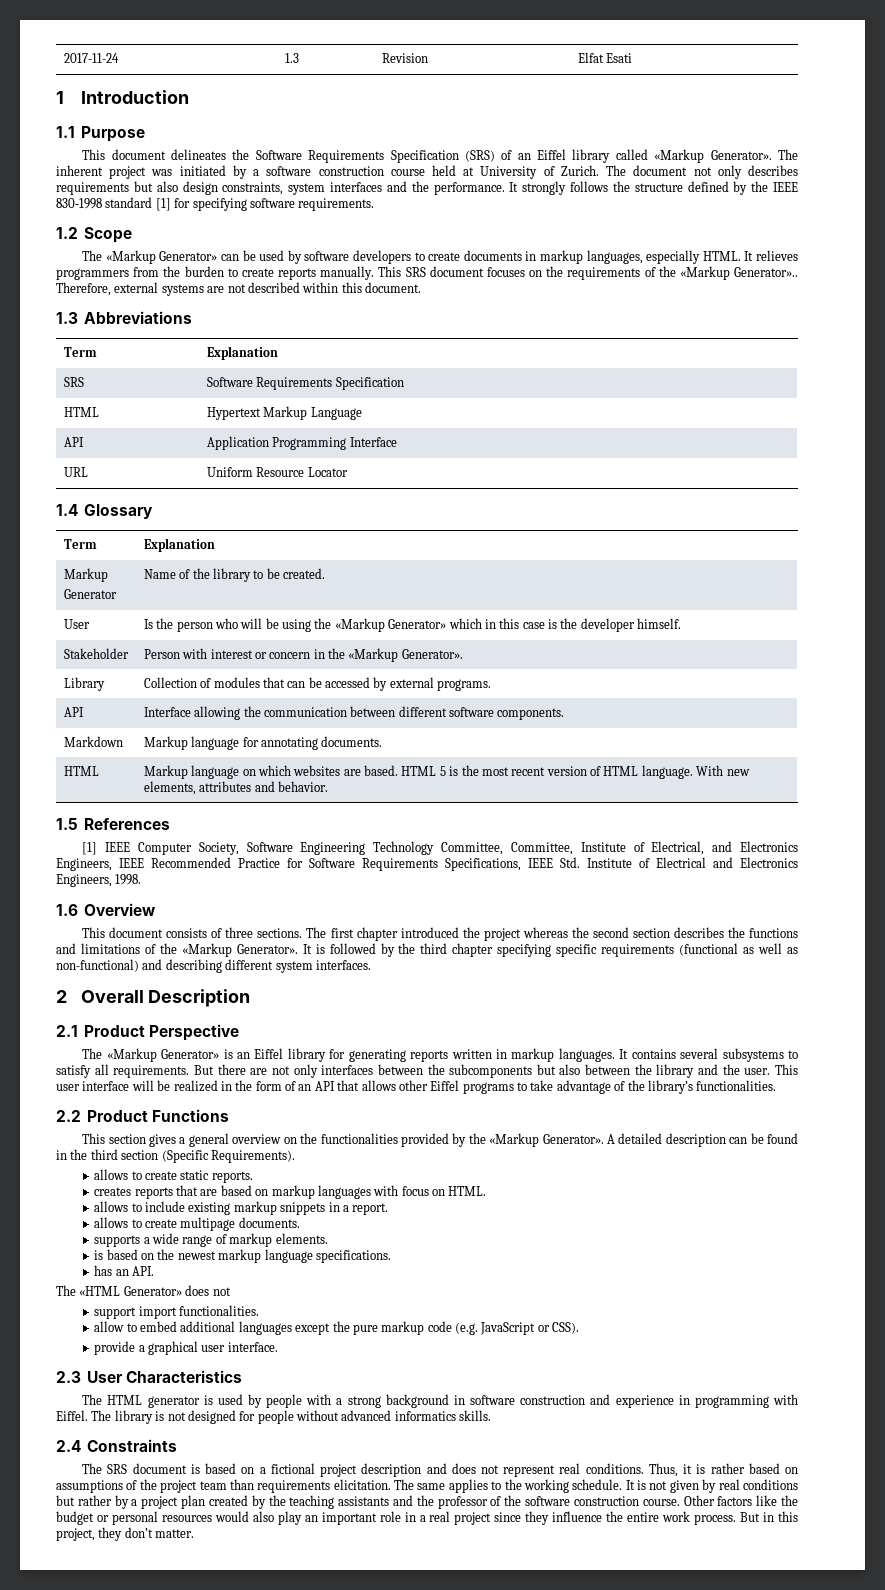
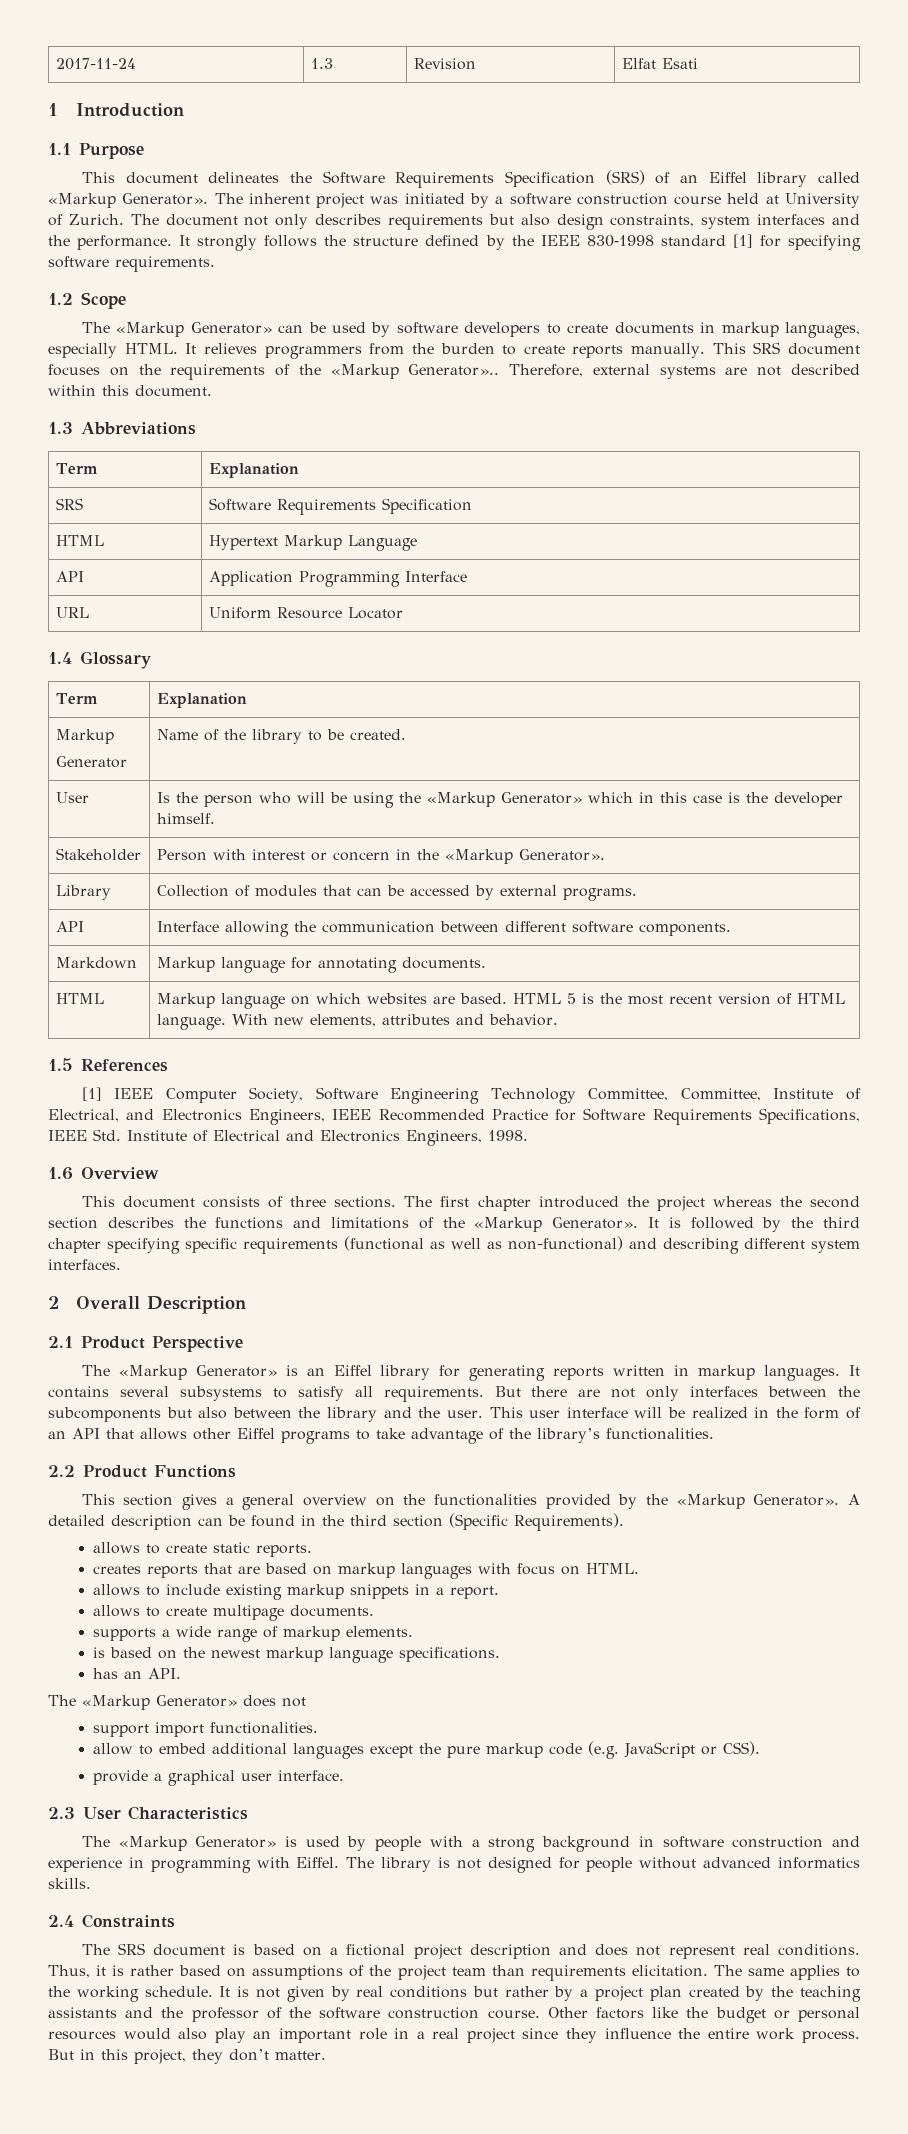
- The «HTML Generator» does not
+ The «Markup Generator» does not
- The HTML generator is used by people with a strong background in software construction and experience in programming with Eiffel.
+ The «Markup Generator» is used by people with a strong background in software construction and experience in programming with Eiffel.

